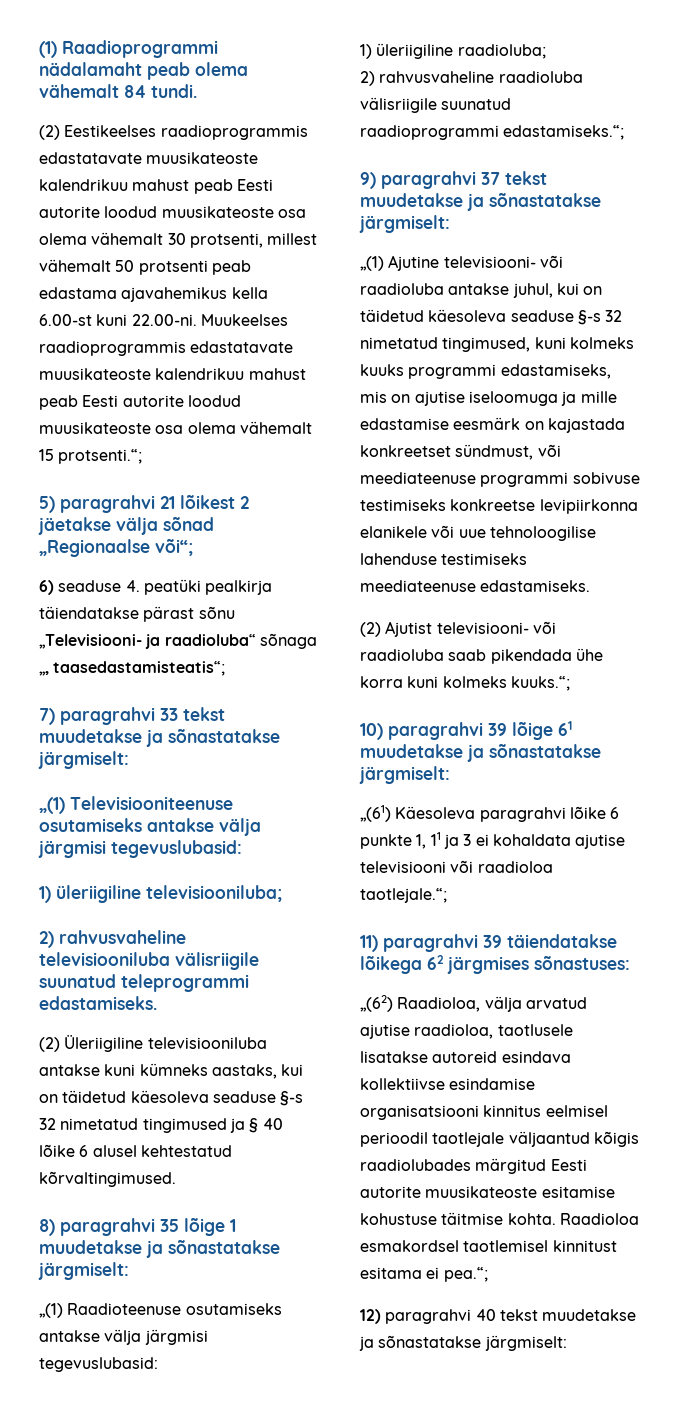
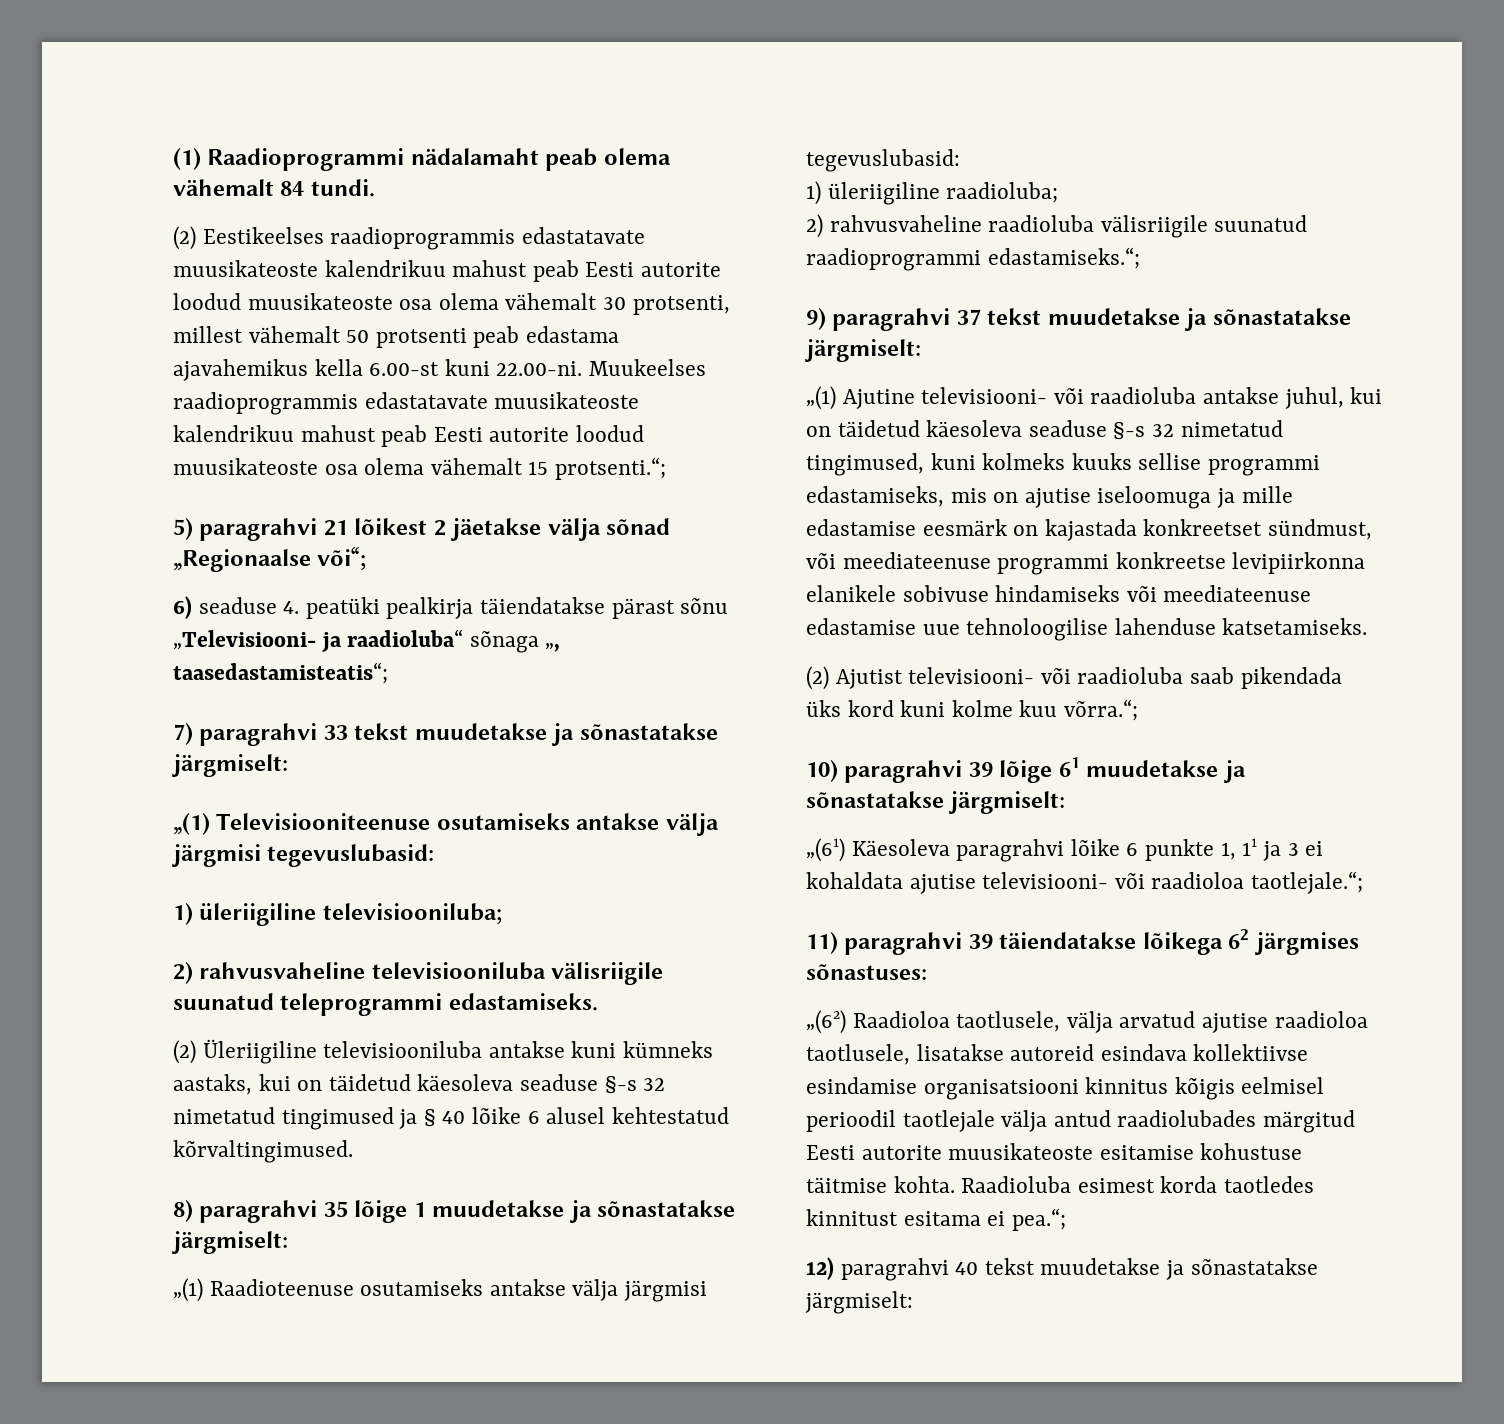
- „(1) Ajutine televisiooni- või raadioluba antakse juhul, kui on täidetud käesoleva seaduse §-s 32 nimetatud tingimused, kuni kolmeks kuuks programmi edastamiseks, mis on ajutise iseloomuga ja mille edastamise eesmärk on kajastada konkreetset sündmust, või meediateenuse programmi sobivuse testimiseks konkreetse levipiirkonna elanikele või uue tehnoloogilise lahenduse testimiseks meediateenuse edastamiseks.
+ „(1) Ajutine televisiooni- või raadioluba antakse juhul, kui on täidetud käesoleva seaduse §-s 32 nimetatud tingimused, kuni kolmeks kuuks sellise programmi edastamiseks, mis on ajutise iseloomuga ja mille edastamise eesmärk on kajastada konkreetset sündmust, või meediateenuse programmi konkreetse levipiirkonna elanikele sobivuse hindamiseks või meediateenuse edastamise uue tehnoloogilise lahenduse katsetamiseks.
- (2) Ajutist televisiooni- või raadioluba saab pikendada ühe korra kuni kolmeks kuuks.“;
+ (2) Ajutist televisiooni- või raadioluba saab pikendada üks kord kuni kolme kuu võrra.“;
- „(61) Käesoleva paragrahvi lõike 6 punkte 1, 11 ja 3 ei kohaldata ajutise televisiooni või raadioloa taotlejale.“;
+ „(61) Käesoleva paragrahvi lõike 6 punkte 1, 11 ja 3 ei kohaldata ajutise televisiooni- või raadioloa taotlejale.“;
- „(62) Raadioloa, välja arvatud ajutise raadioloa, taotlusele lisatakse autoreid esindava kollektiivse esindamise organisatsiooni kinnitus eelmisel perioodil taotlejale väljaantud kõigis raadiolubades märgitud Eesti autorite muusikateoste esitamise kohustuse täitmise kohta.
+ „(62) Raadioloa taotlusele, välja arvatud ajutise raadioloa taotlusele, lisatakse autoreid esindava kollektiivse esindamise organisatsiooni kinnitus kõigis eelmisel perioodil taotlejale välja antud raadiolubades märgitud Eesti autorite muusikateoste esitamise kohustuse täitmise kohta.
- Raadioloa esmakordsel taotlemisel kinnitust esitama ei pea.“;
+ Raadioluba esimest korda taotledes kinnitust esitama ei pea.“;

